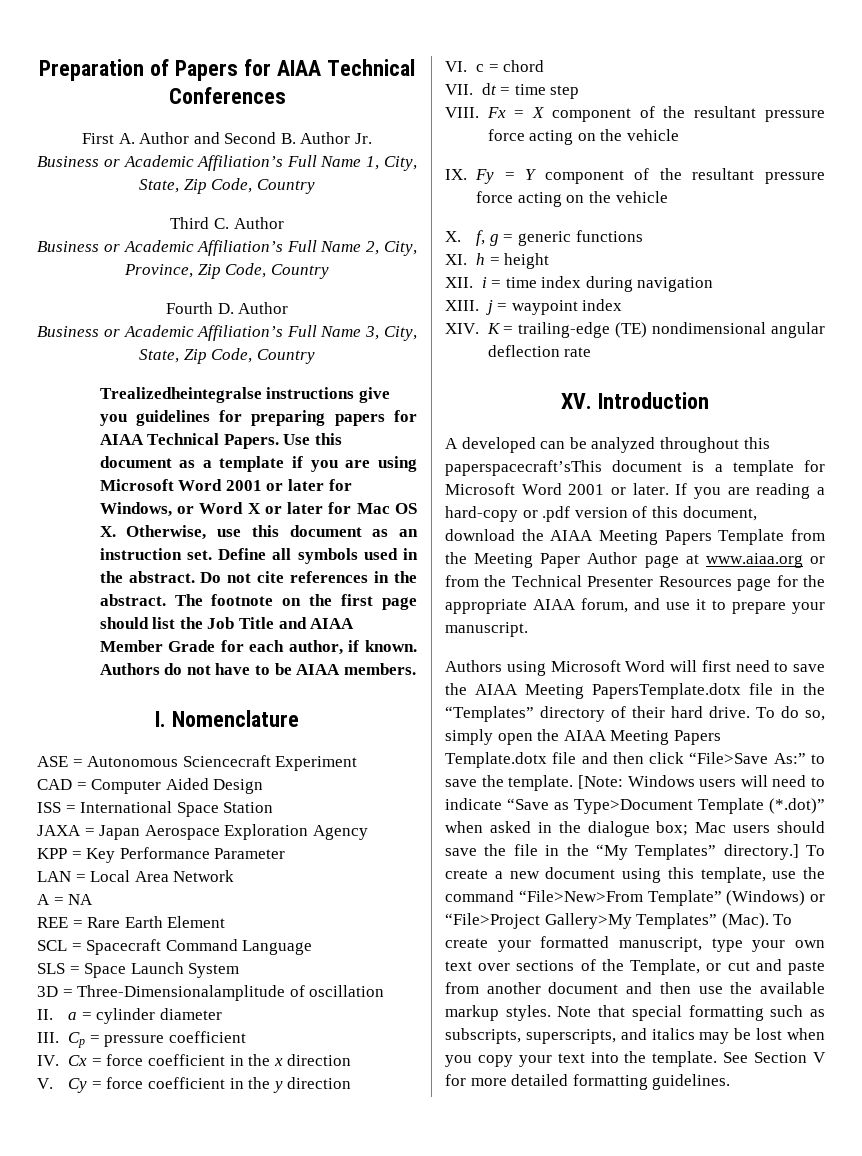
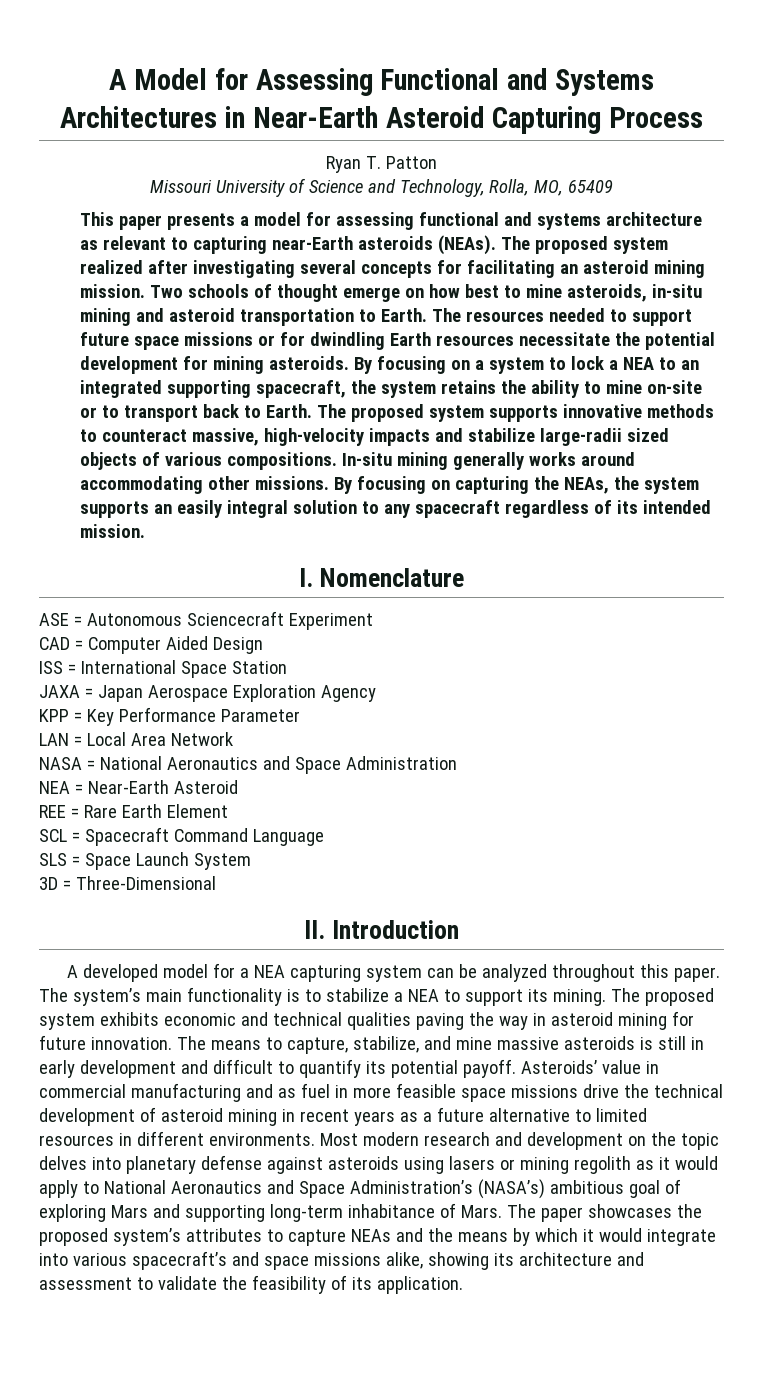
- Preparation of Papers for AIAA Technical Conferences
- First A. Author and Second B. Author Jr.
- Business or Academic Affiliation’s Full Name 1, City, State, Zip Code, Country
- Third C. Author
- Business or Academic Affiliation’s Full Name 2, City, Province, Zip Code, Country
- Fourth D. Author
- Business or Academic Affiliation’s Full Name 3, City, State, Zip Code, Country
- Trealizedheintegralse instructions give you guidelines for preparing papers for AIAA Technical Papers. Use this document as a template if you are using Microsoft Word 2001 or later for Windows, or Word X or later for Mac OS X. Otherwise, use this document as an instruction set. Define all symbols used in the abstract. Do not cite references in the abstract. The footnote on the first page should list the Job Title and AIAA Member Grade for each author, if known. Authors do not have to be AIAA members.
+ A Model for Assessing Functional and Systems Architectures in Near-Earth Asteroid Capturing Process
+ Ryan T. Patton
+ Missouri University of Science and Technology, Rolla, MO, 65409
+ This paper presents a model for assessing functional and systems architecture as relevant to capturing near-Earth asteroids (NEAs). The proposed system realized after investigating several concepts for facilitating an asteroid mining mission. Two schools of thought emerge on how best to mine asteroids, in-situ mining and asteroid transportation to Earth. The resources needed to support future space missions or for dwindling Earth resources necessitate the potential development for mining asteroids. By focusing on a system to lock a NEA to an integrated supporting spacecraft, the system retains the ability to mine on-site or to transport back to Earth. The proposed system supports innovative methods to counteract massive, high-velocity impacts and stabilize large-radii sized objects of various compositions. In-situ mining generally works around accommodating other missions. By focusing on capturing the NEAs, the system supports an easily integral solution to any spacecraft regardless of its intended mission.
- A = NA
+ NASA = National Aeronautics and Space Administration
+ NEA = Near-Earth Asteroid
- 3D = Three-Dimensionalamplitude of oscillation
- II. a = cylinder diameter
- III. Cp = pressure coefficient
- IV. Cx = force coefficient in the x direction
- V. Cy = force coefficient in the y direction
- VI. c = chord
- VII. dt = time step
- VIII. Fx = X component of the resultant pressure force acting on the vehicle
- IX. Fy = Y component of the resultant pressure force acting on the vehicle
- X. f, g = generic functions
- XI. h = height
- XII. i = time index during navigation
- XIII. j = waypoint index
- XIV. K = trailing-edge (TE) nondimensional angular deflection rate
- XV. Introduction
- A developed can be analyzed throughout this paperspacecraft’sThis document is a template for Microsoft Word 2001 or later. If you are reading a hard-copy or .pdf version of this document, download the AIAA Meeting Papers Template from the Meeting Paper Author page at www.aiaa.org or from the Technical Presenter Resources page for the appropriate AIAA forum, and use it to prepare your manuscript.
- Authors using Microsoft Word will first need to save the AIAA Meeting PapersTemplate.dotx file in the “Templates” directory of their hard drive. To do so, simply open the AIAA Meeting Papers Template.dotx file and then click “File>Save As:” to save the template. [Note: Windows users will need to indicate “Save as Type>Document Template (*.dot)” when asked in the dialogue box; Mac users should save the file in the “My Templates” directory.] To create a new document using this template, use the command “File>New>From Template” (Windows) or “File>Project Gallery>My Templates” (Mac). To create your formatted manuscript, type your own text over sections of the Template, or cut and paste from another document and then use the available markup styles. Note that special formatting such as subscripts, superscripts, and italics may be lost when you copy your text into the template. See Section V for more detailed formatting guidelines.
+ 3D = Three-Dimensional
+ II. Introduction
+ A developed model for a NEA capturing system can be analyzed throughout this paper. The system’s main functionality is to stabilize a NEA to support its mining. The proposed system exhibits economic and technical qualities paving the way in asteroid mining for future innovation. The means to capture, stabilize, and mine massive asteroids is still in early development and difficult to quantify its potential payoff. Asteroids’ value in commercial manufacturing and as fuel in more feasible space missions drive the technical development of asteroid mining in recent years as a future alternative to limited resources in different environments. Most modern research and development on the topic delves into planetary defense against asteroids using lasers or mining regolith as it would apply to National Aeronautics and Space Administration’s (NASA’s) ambitious goal of exploring Mars and supporting long-term inhabitance of Mars. The paper showcases the proposed system’s attributes to capture NEAs and the means by which it would integrate into various spacecraft’s and space missions alike, showing its architecture and assessment to validate the feasibility of its application.

